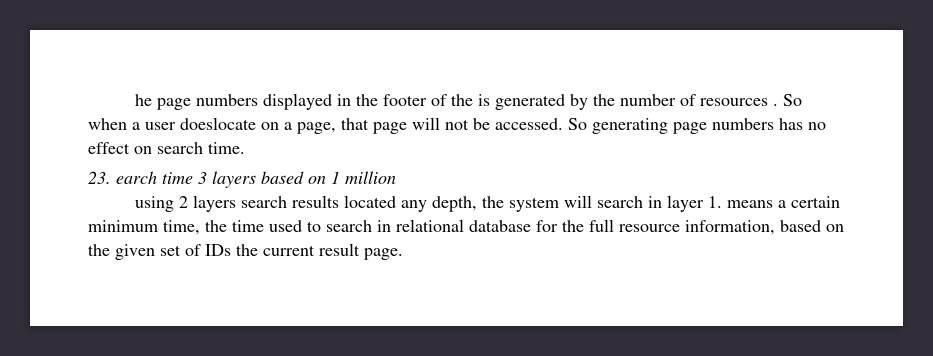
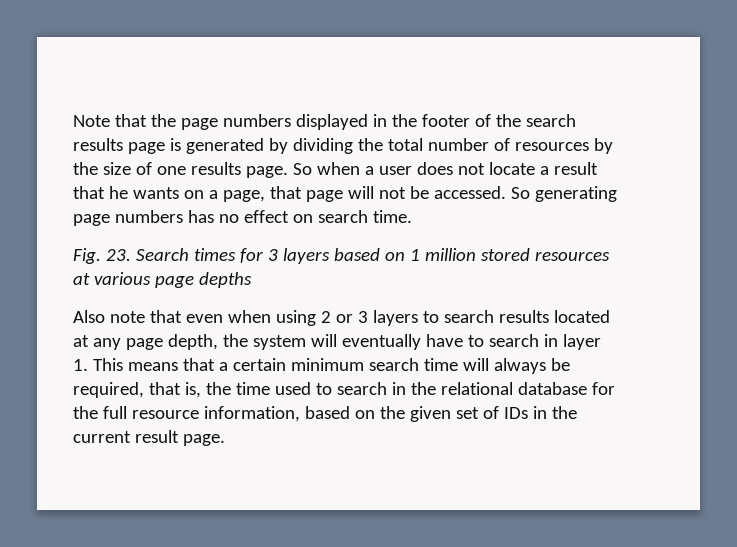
- he page numbers displayed in the footer of the is generated by the number of resources . So when a user doeslocate on a page, that page will not be accessed.
+ Note that the page numbers displayed in the footer of the search results page is generated by dividing the total number of resources by the size of one results page. So when a user does not locate a result that he wants on a page, that page will not be accessed.
- 23. earch time 3 layers based on 1 million
- using 2 layers search results located any depth, the system will search in layer 1. means a certain minimum time, the time used to search in relational database for the full resource information, based on the given set of IDs the current result page.
+ Fig. 23. Search times for 3 layers based on 1 million stored resources at various page depths
+ Also note that even when using 2 or 3 layers to search results located at any page depth, the system will eventually have to search in layer 1. This means that a certain minimum search time will always be required, that is, the time used to search in the relational database for the full resource information, based on the given set of IDs in the current result page.

